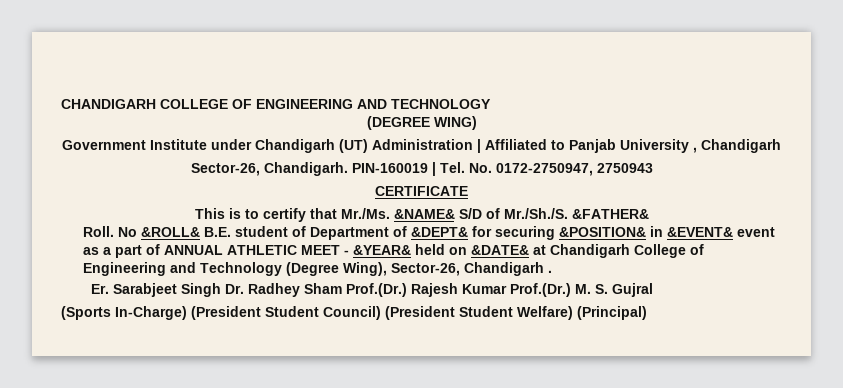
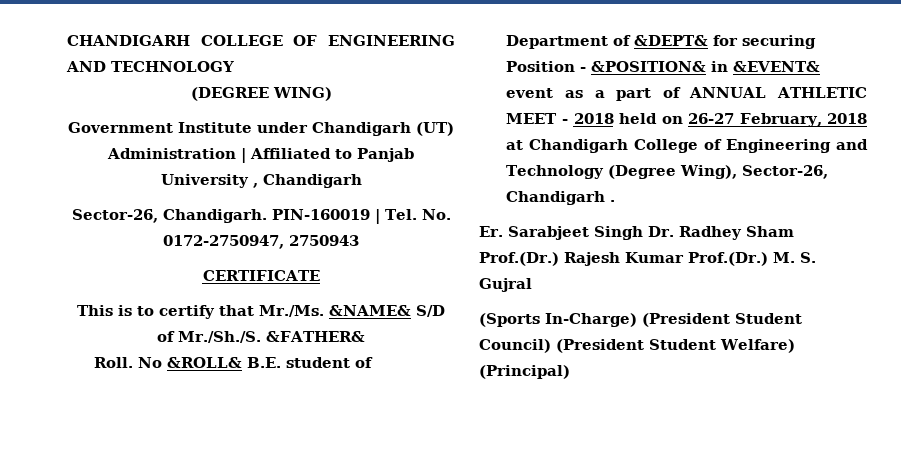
- No &ROLL& B.E. student of Department of &DEPT& for securing &POSITION& in &EVENT& event as a part of ANNUAL ATHLETIC MEET - &YEAR& held on &DATE& at Chandigarh College of Engineering and Technology (Degree Wing), Sector-26, Chandigarh .
+ No &ROLL& B.E. student of Department of &DEPT& for securing Position - &POSITION& in &EVENT& event as a part of ANNUAL ATHLETIC MEET - 2018 held on 26-27 February, 2018 at Chandigarh College of Engineering and Technology (Degree Wing), Sector-26, Chandigarh .

